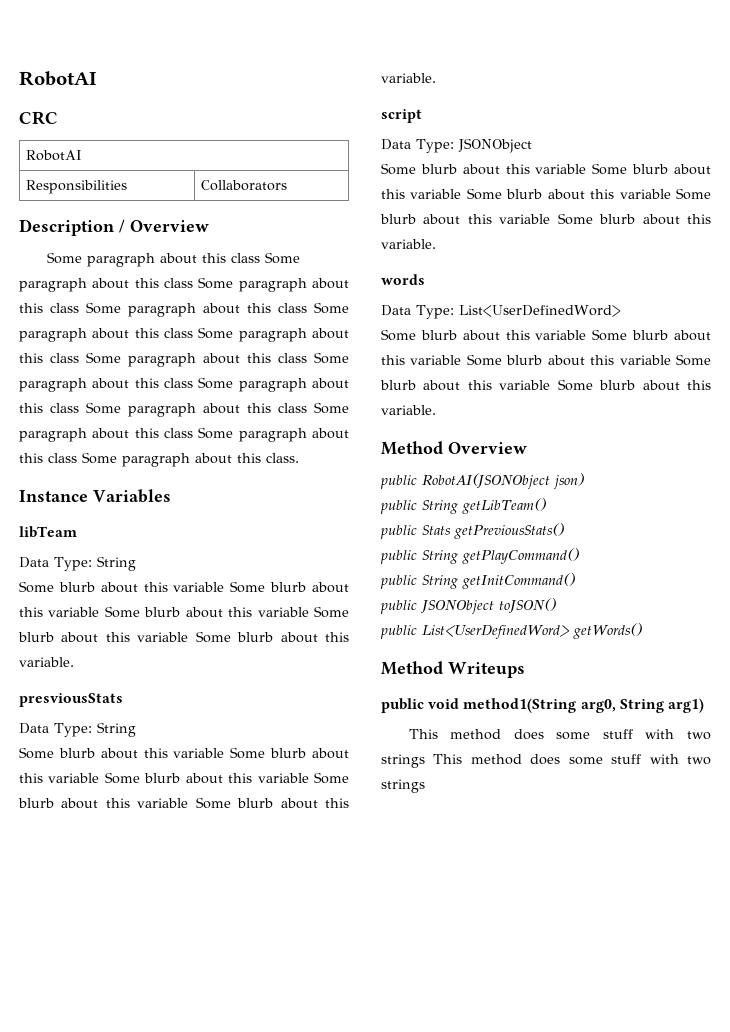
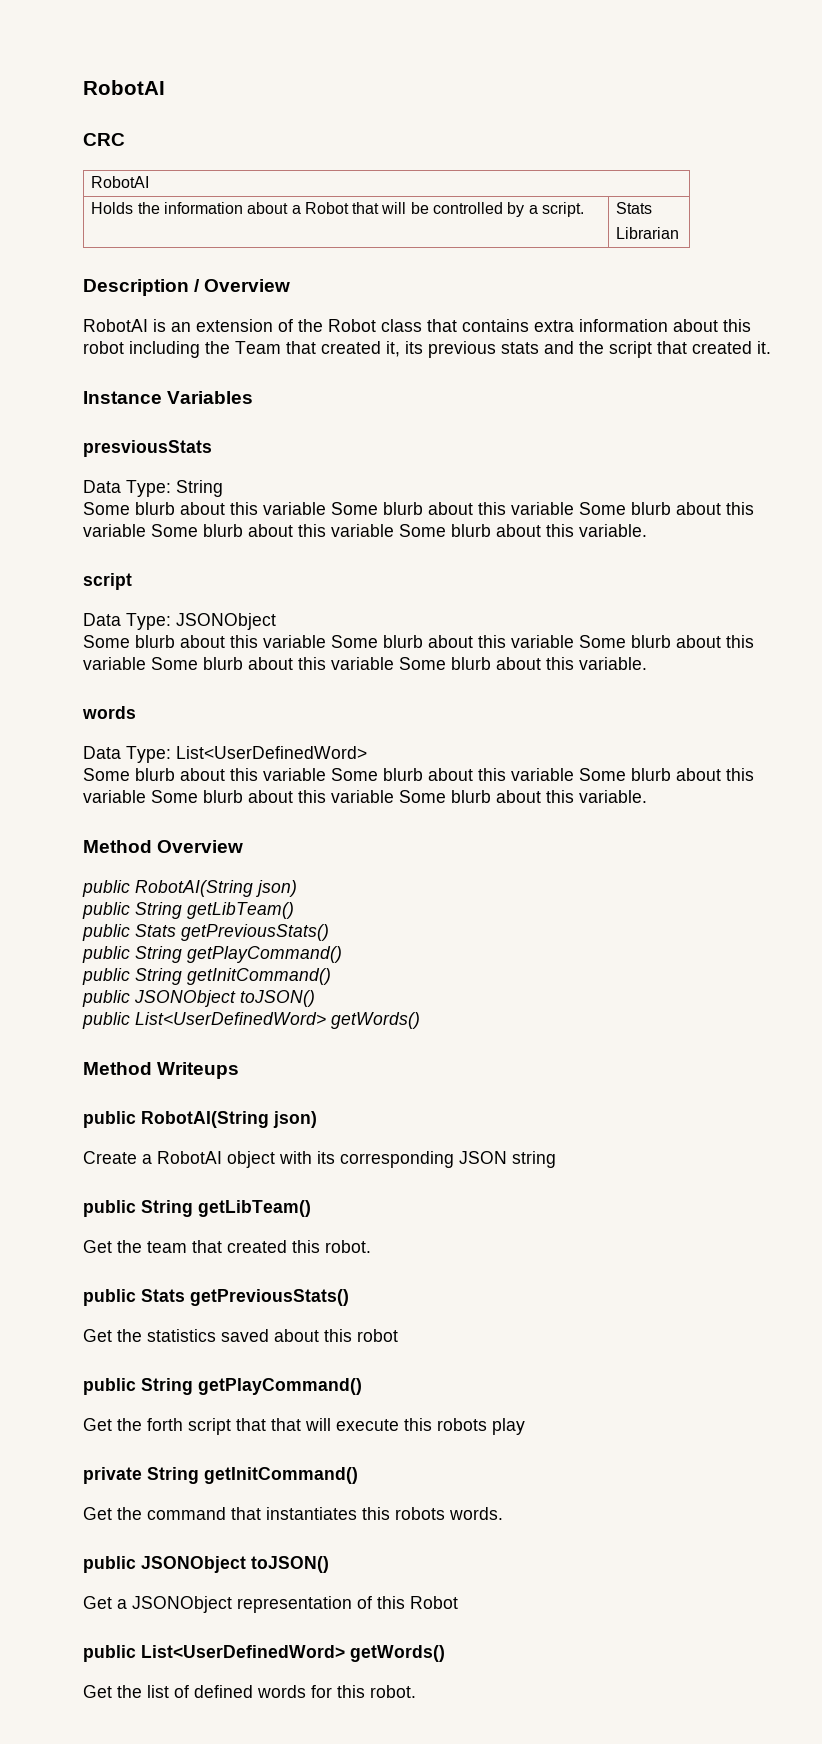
- Responsibilities | Collaborators
+ Holds the information about a Robot that will be controlled by a script. | Stats
+ Librarian
  Description / Overview
- Some paragraph about this class Some paragraph about this class Some paragraph about this class Some paragraph about this class Some paragraph about this class Some paragraph about this class Some paragraph about this class Some paragraph about this class Some paragraph about this class Some paragraph about this class Some paragraph about this class Some paragraph about this class Some paragraph about this class.
+ RobotAI is an extension of the Robot class that contains extra information about this robot including the Team that created it, its previous stats and the script that created it.
  Instance Variables
- libTeam
- Data Type: String
- Some blurb about this variable Some blurb about this variable Some blurb about this variable Some blurb about this variable Some blurb about this variable.
  Method Overview
- public RobotAI(JSONObject json)
+ public RobotAI(String json)
  Method Writeups
- public void method1(String arg0, String arg1)
- This method does some stuff with two strings This method does some stuff with two strings
+ public RobotAI(String json)
+ Create a RobotAI object with its corresponding JSON string
+ public String getLibTeam()
+ Get the team that created this robot.
+ public Stats getPreviousStats()
+ Get the statistics saved about this robot
+ public String getPlayCommand()
+ Get the forth script that that will execute this robots play
+ private String getInitCommand()
+ Get the command that instantiates this robots words.
+ public JSONObject toJSON()
+ Get a JSONObject representation of this Robot
+ public List<UserDefinedWord> getWords()
+ Get the list of defined words for this robot.

